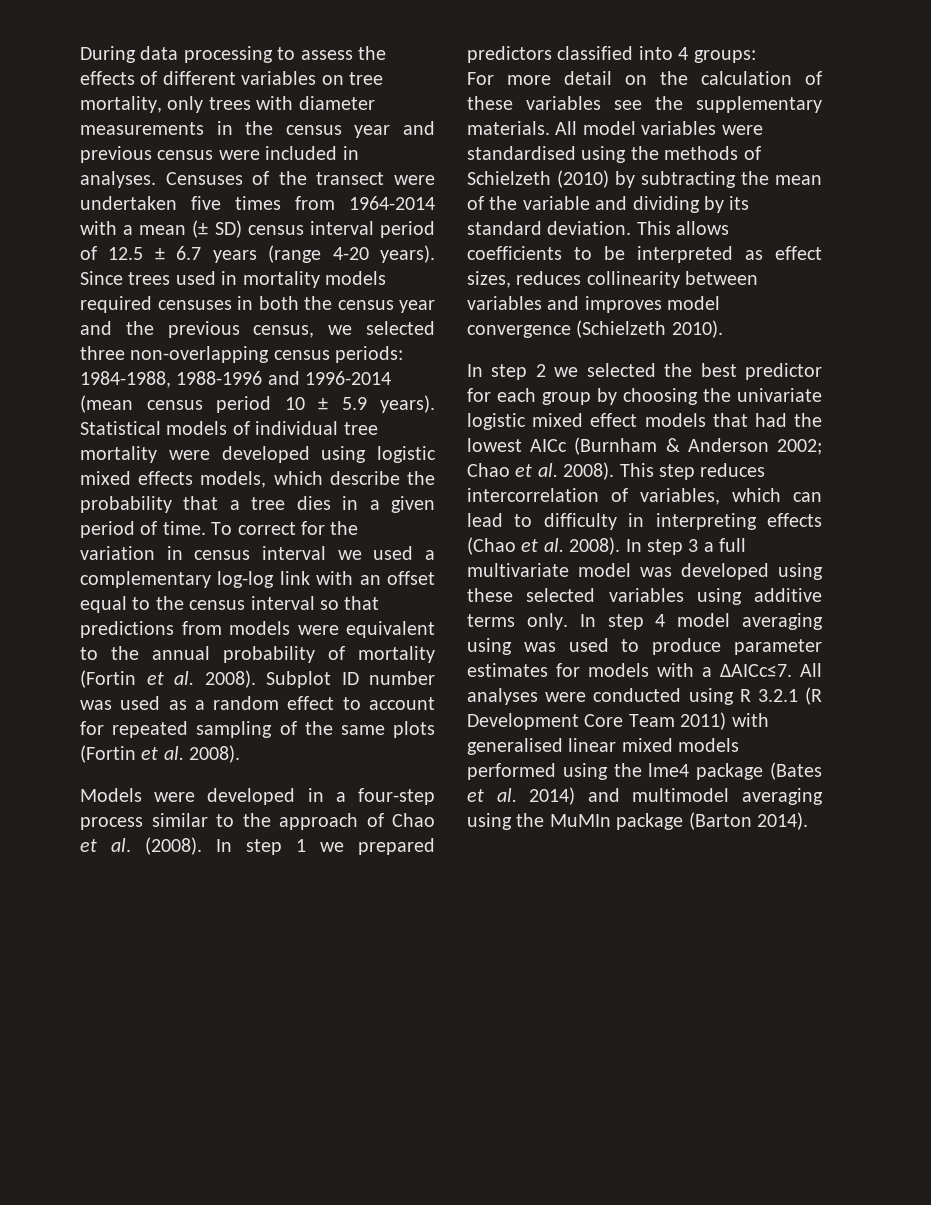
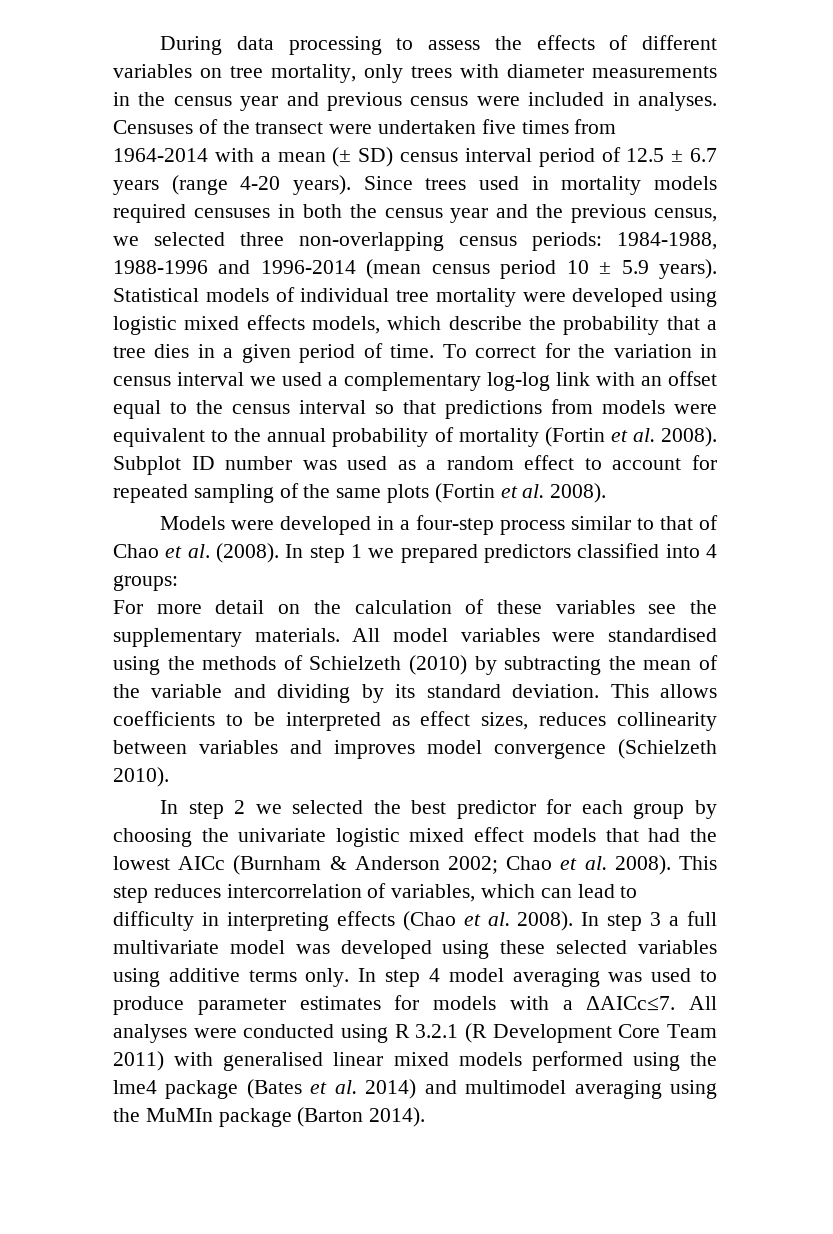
- Models were developed in a four-step process similar to the approach of Chao et al. (2008).
+ Models were developed in a four-step process similar to that of Chao et al. (2008).
- In step 4 model averaging using was used to produce parameter estimates for models with a ΔAICc≤7.
+ In step 4 model averaging was used to produce parameter estimates for models with a ΔAICc≤7.

